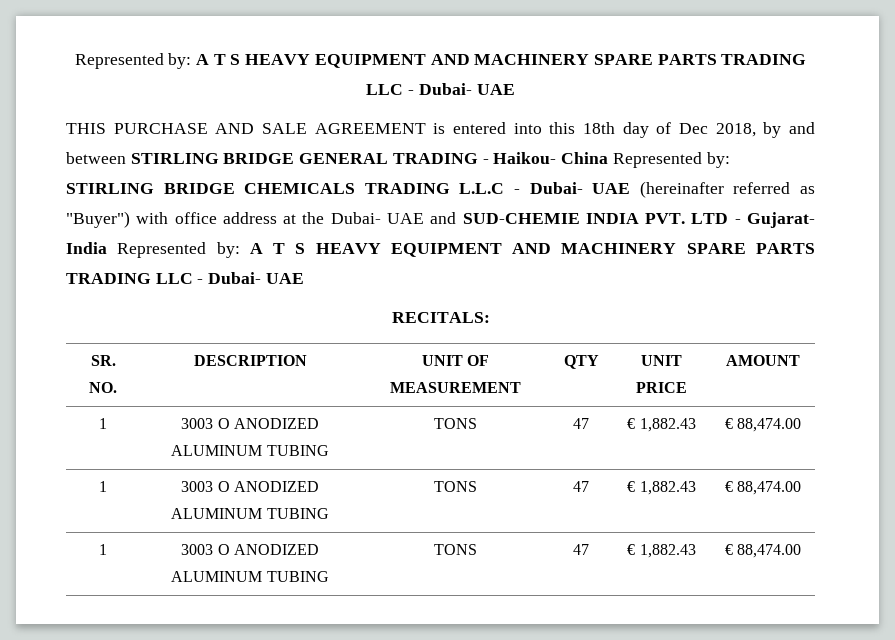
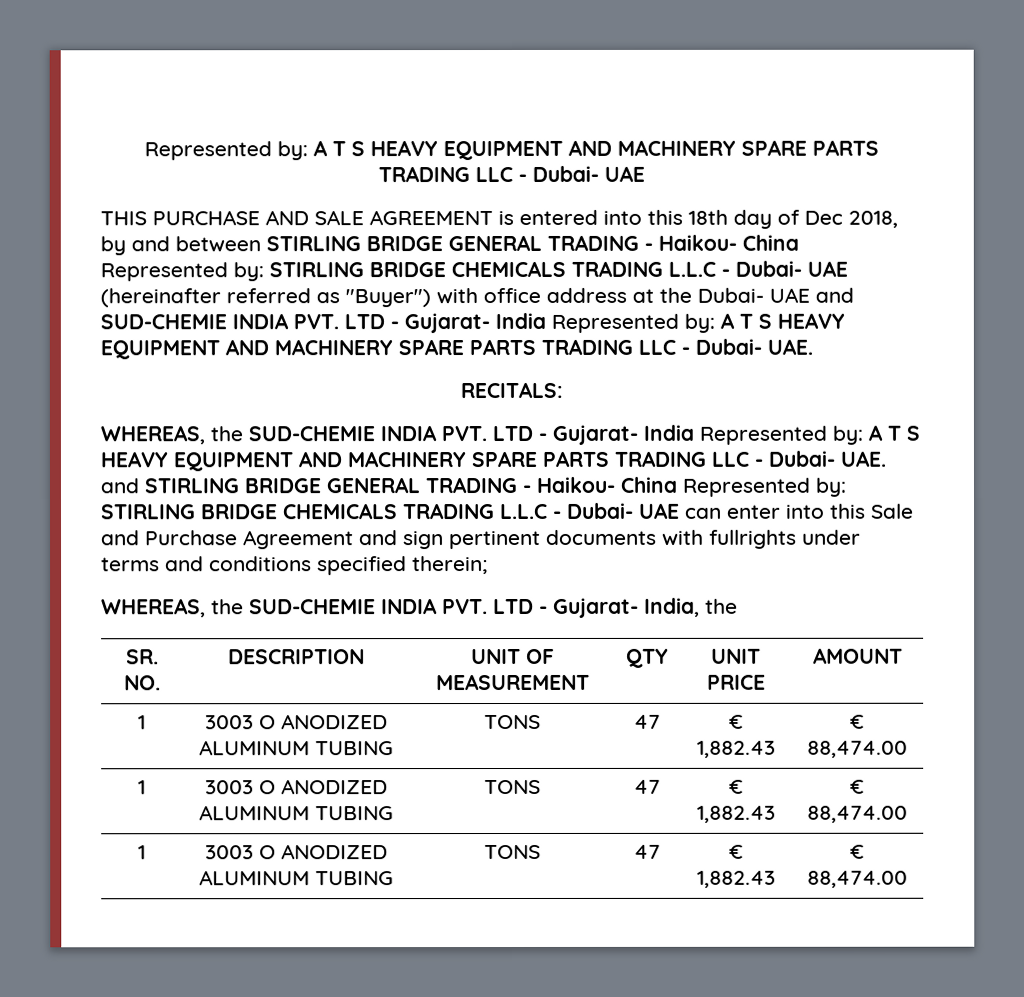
- STIRLING BRIDGE CHEMICALS TRADING L.L.C - Dubai- UAE (hereinafter referred as "Buyer") with office address at the Dubai- UAE and SUD-CHEMIE INDIA PVT. LTD - Gujarat- India Represented by: A T S HEAVY EQUIPMENT AND MACHINERY SPARE PARTS TRADING LLC - Dubai- UAE
+ STIRLING BRIDGE CHEMICALS TRADING L.L.C - Dubai- UAE (hereinafter referred as "Buyer") with office address at the Dubai- UAE and SUD-CHEMIE INDIA PVT. LTD - Gujarat- India Represented by: A T S HEAVY EQUIPMENT AND MACHINERY SPARE PARTS TRADING LLC - Dubai- UAE.
+ WHEREAS, the SUD-CHEMIE INDIA PVT. LTD - Gujarat- India Represented by: A T S HEAVY EQUIPMENT AND MACHINERY SPARE PARTS TRADING LLC - Dubai- UAE. and STIRLING BRIDGE GENERAL TRADING - Haikou- China Represented by: STIRLING BRIDGE CHEMICALS TRADING L.L.C - Dubai- UAE can enter into this Sale and Purchase Agreement and sign pertinent documents with fullrights under terms and conditions specified therein;
+ WHEREAS, the SUD-CHEMIE INDIA PVT. LTD - Gujarat- India, the

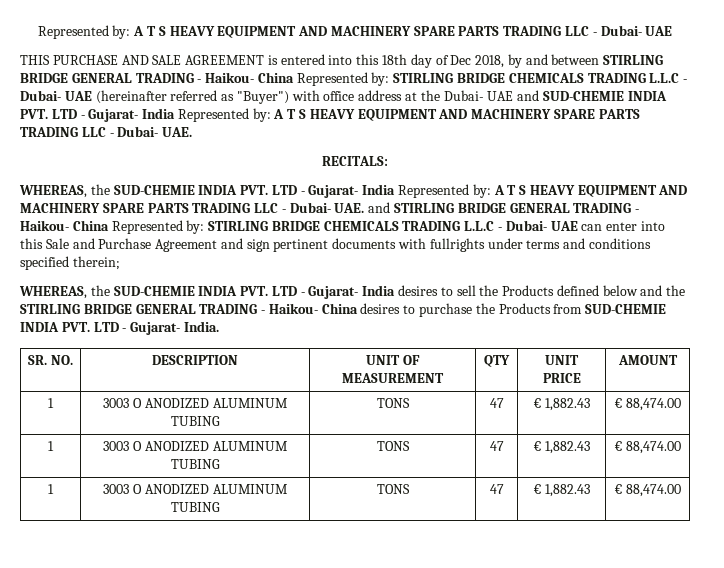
- WHEREAS, the SUD-CHEMIE INDIA PVT. LTD - Gujarat- India, the
+ WHEREAS, the SUD-CHEMIE INDIA PVT. LTD - Gujarat- India desires to sell the Products defined below and the STIRLING BRIDGE GENERAL TRADING - Haikou- China desires to purchase the Products from SUD-CHEMIE INDIA PVT. LTD - Gujarat- India.

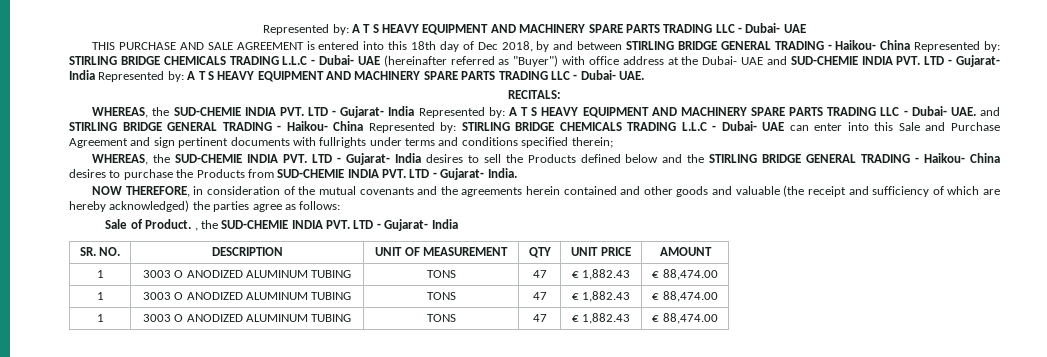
+ NOW THEREFORE, in consideration of the mutual covenants and the agreements herein contained and other goods and valuable (the receipt and sufficiency of which are hereby acknowledged) the parties agree as follows:
+ Sale of Product. , the SUD-CHEMIE INDIA PVT. LTD - Gujarat- India

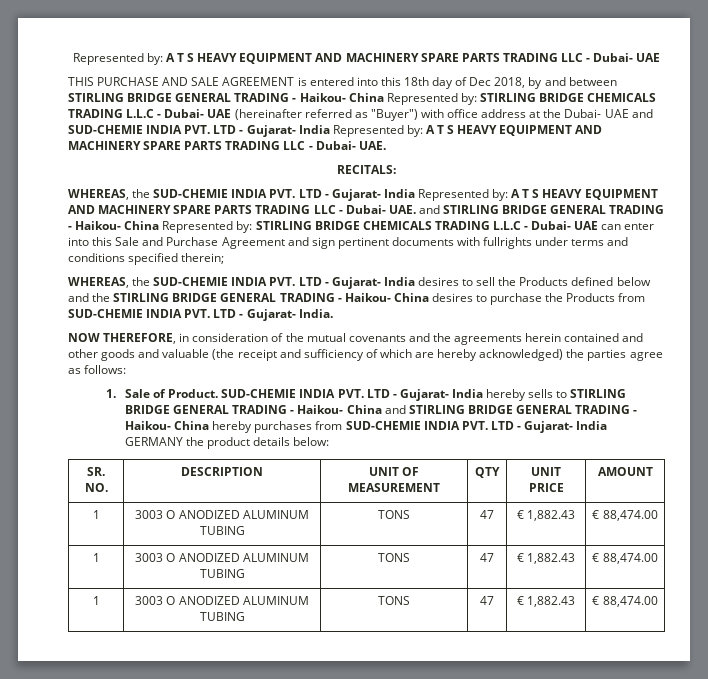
- Sale of Product. , the SUD-CHEMIE INDIA PVT. LTD - Gujarat- India
+ 1. Sale of Product. SUD-CHEMIE INDIA PVT. LTD - Gujarat- India hereby sells to STIRLING BRIDGE GENERAL TRADING - Haikou- China and STIRLING BRIDGE GENERAL TRADING - Haikou- China hereby purchases from SUD-CHEMIE INDIA PVT. LTD - Gujarat- India GERMANY the product details below:

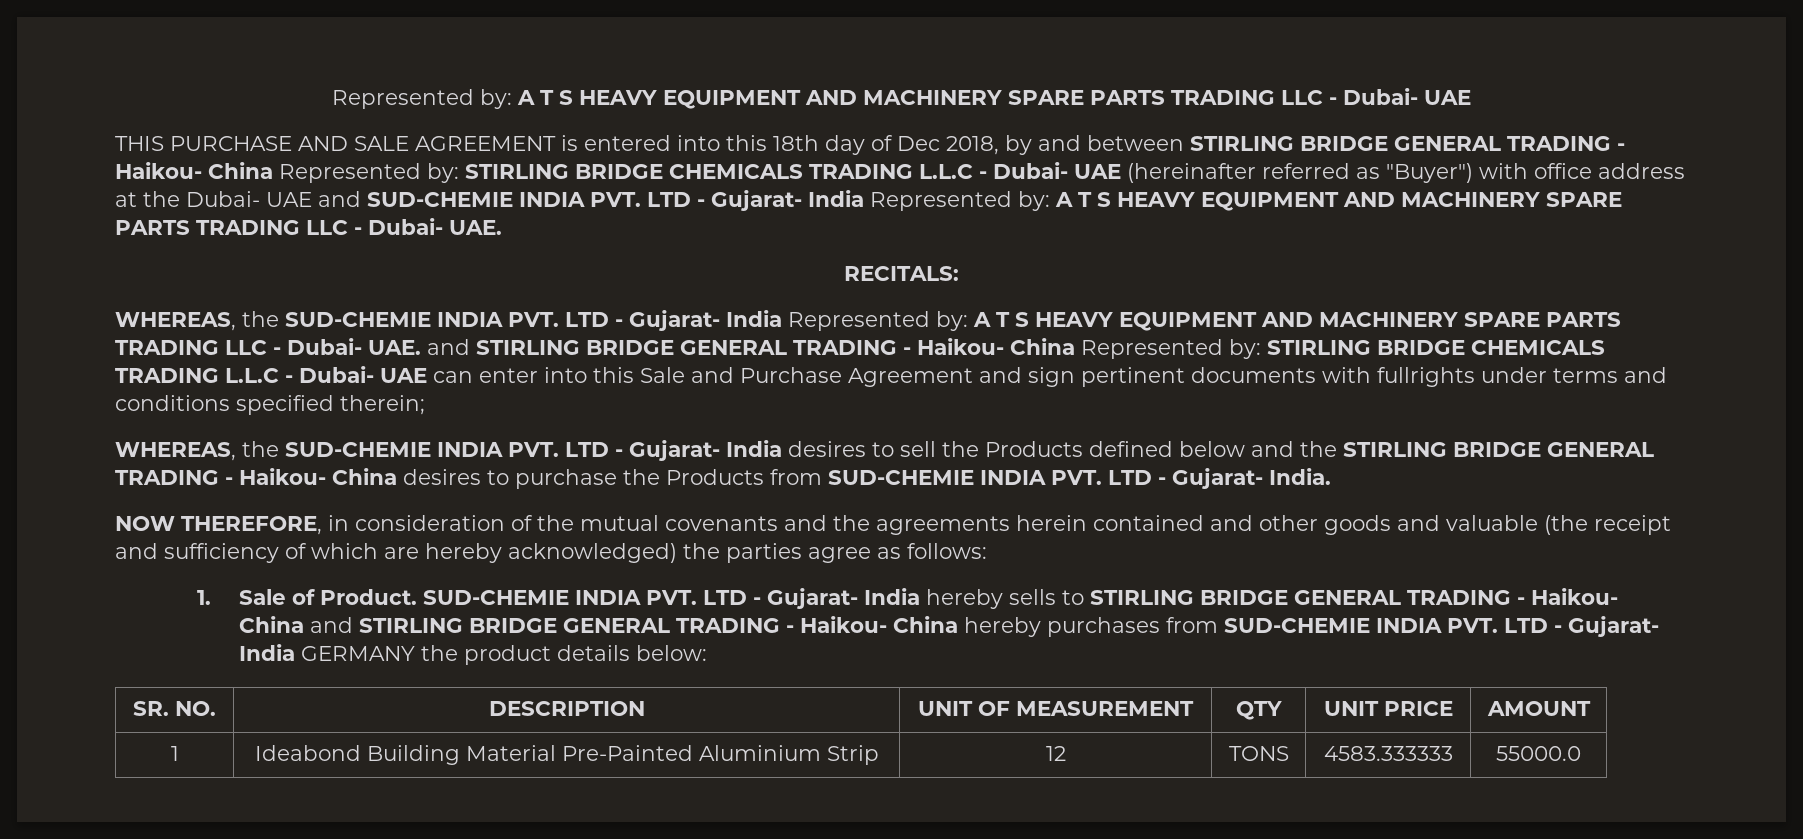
  SR. NO. | DESCRIPTION | UNIT OF MEASUREMENT | QTY | UNIT PRICE | AMOUNT
- 1 | 3003 O ANODIZED ALUMINUM TUBING | TONS | 47 | € 1,882.43 | € 88,474.00
- 1 | 3003 O ANODIZED ALUMINUM TUBING | TONS | 47 | € 1,882.43 | € 88,474.00
- 1 | 3003 O ANODIZED ALUMINUM TUBING | TONS | 47 | € 1,882.43 | € 88,474.00
+ 1 | Ideabond Building Material Pre-Painted Aluminium Strip | 12 | TONS | 4583.333333 | 55000.0

